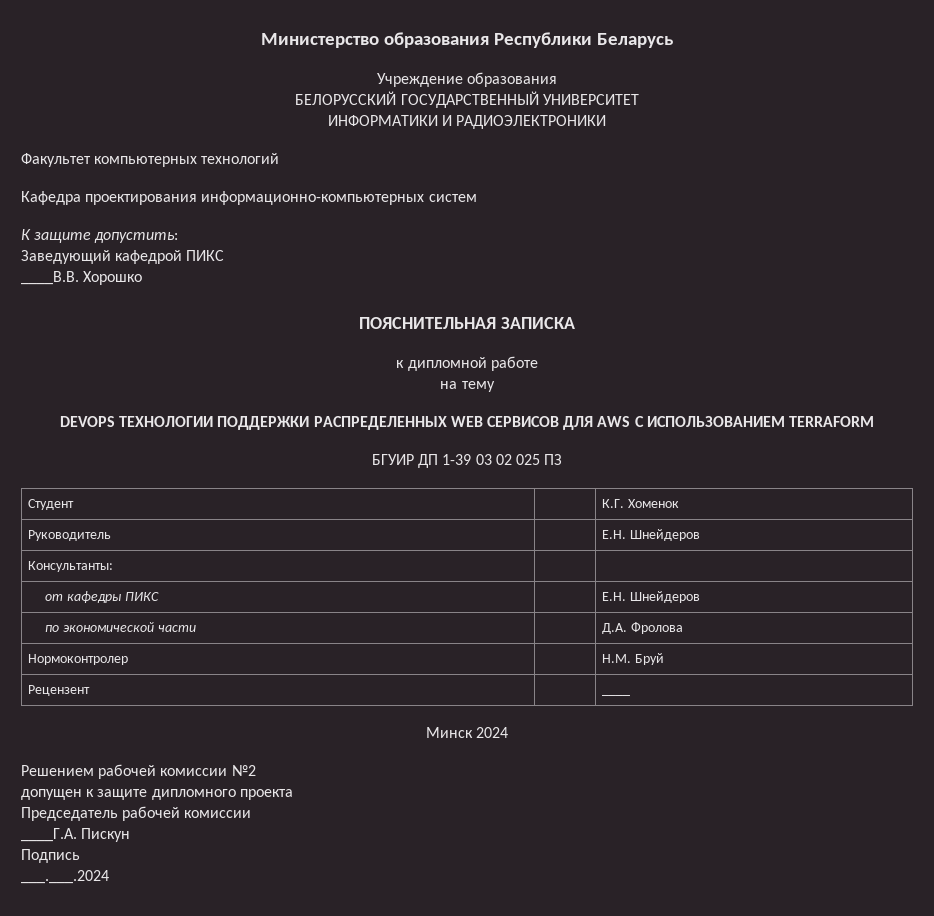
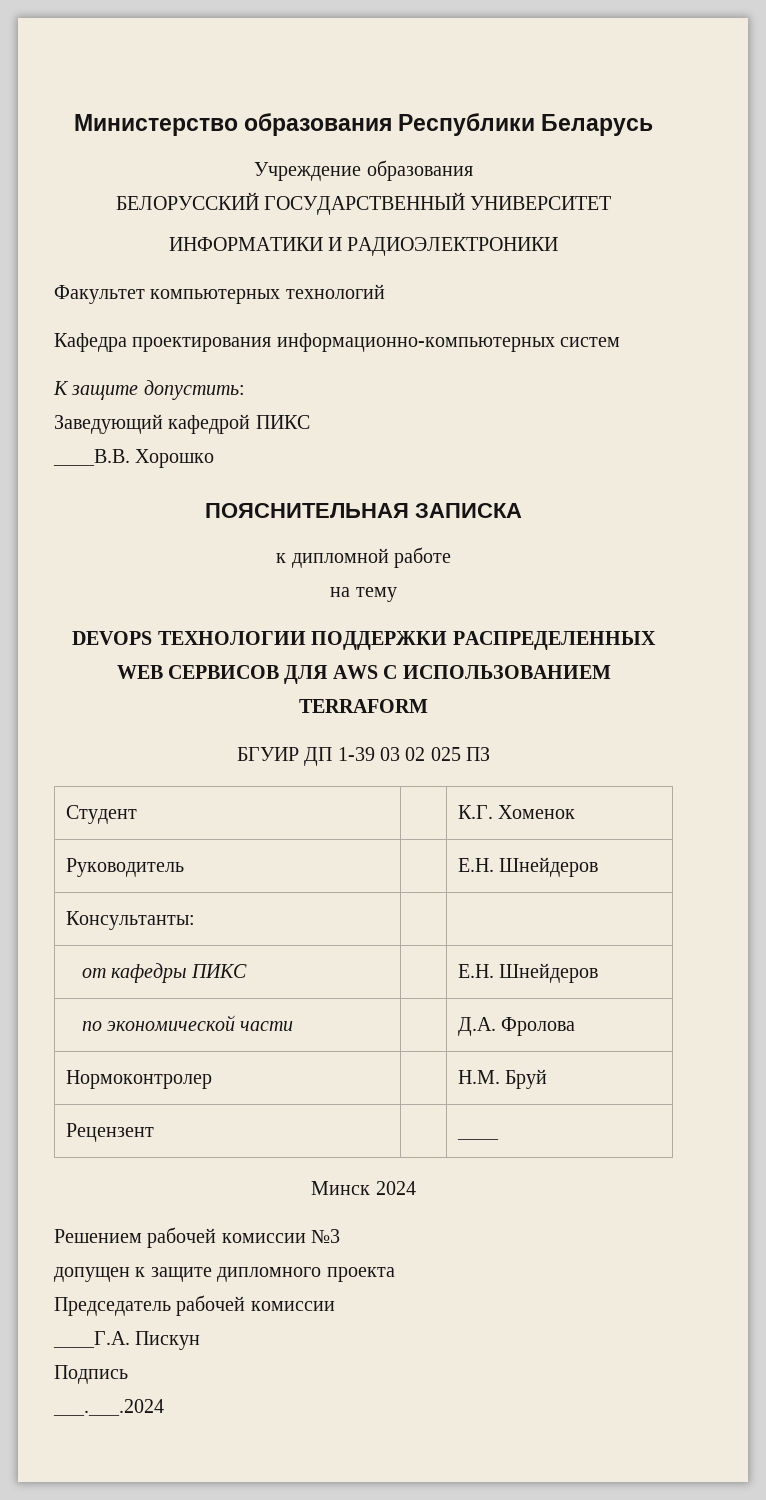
- Решением рабочей комиссии №2
+ Решением рабочей комиссии №3

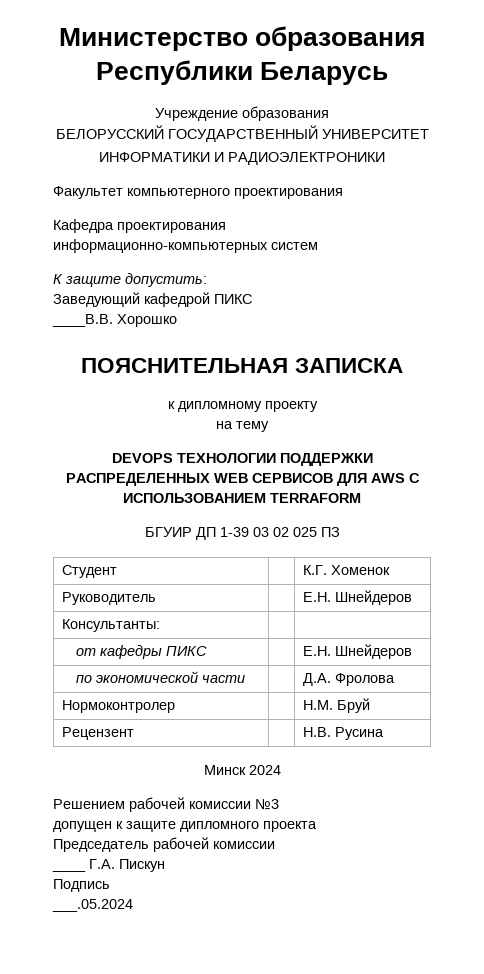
- Факультет компьютерных технологий
+ Факультет компьютерного проектирования
- к дипломной работе
+ к дипломному проекту
- Рецензент | | ____
+ Рецензент | | Н.В. Русина
- ____Г.А. Пискун
+ ____ Г.А. Пискун
- ___.___.2024
+ ___.05.2024

